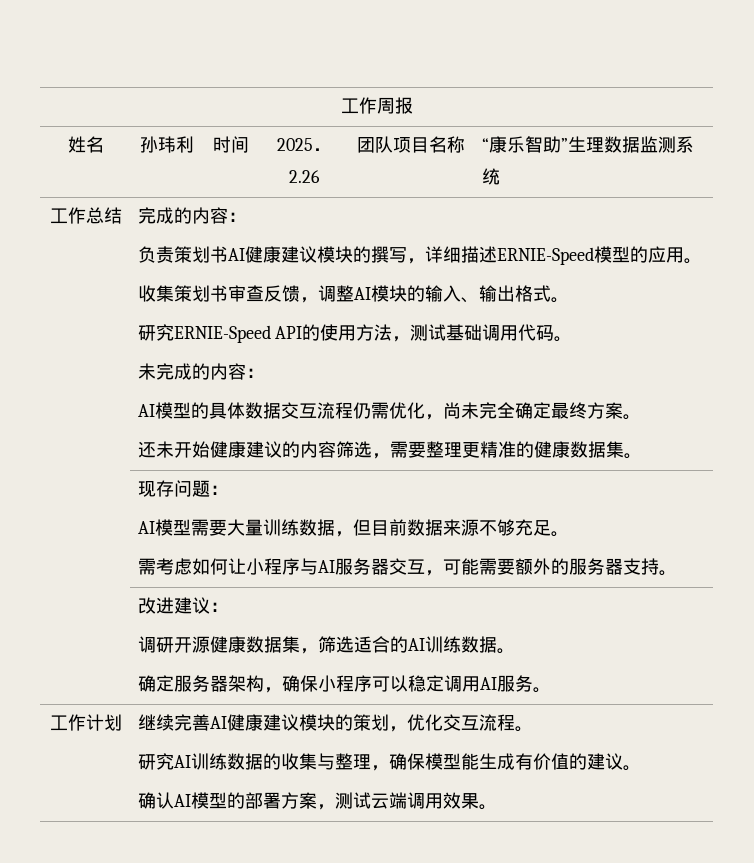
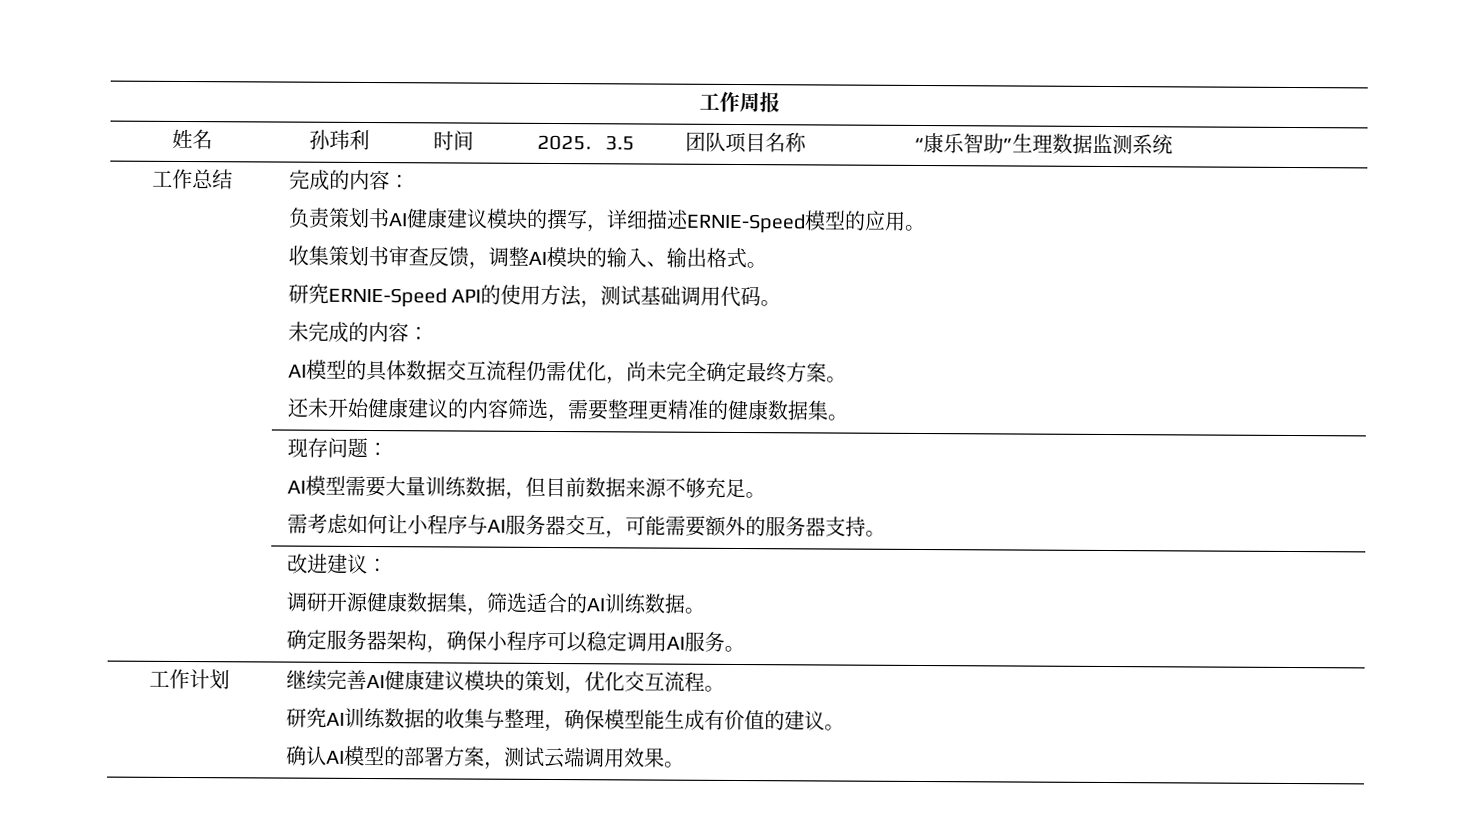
- 姓名 | 孙玮利 | 时间 | 2025．2.26 | 团队项目名称 | “康乐智助”生理数据监测系统
+ 姓名 | 孙玮利 | 时间 | 2025．3.5 | 团队项目名称 | “康乐智助”生理数据监测系统

